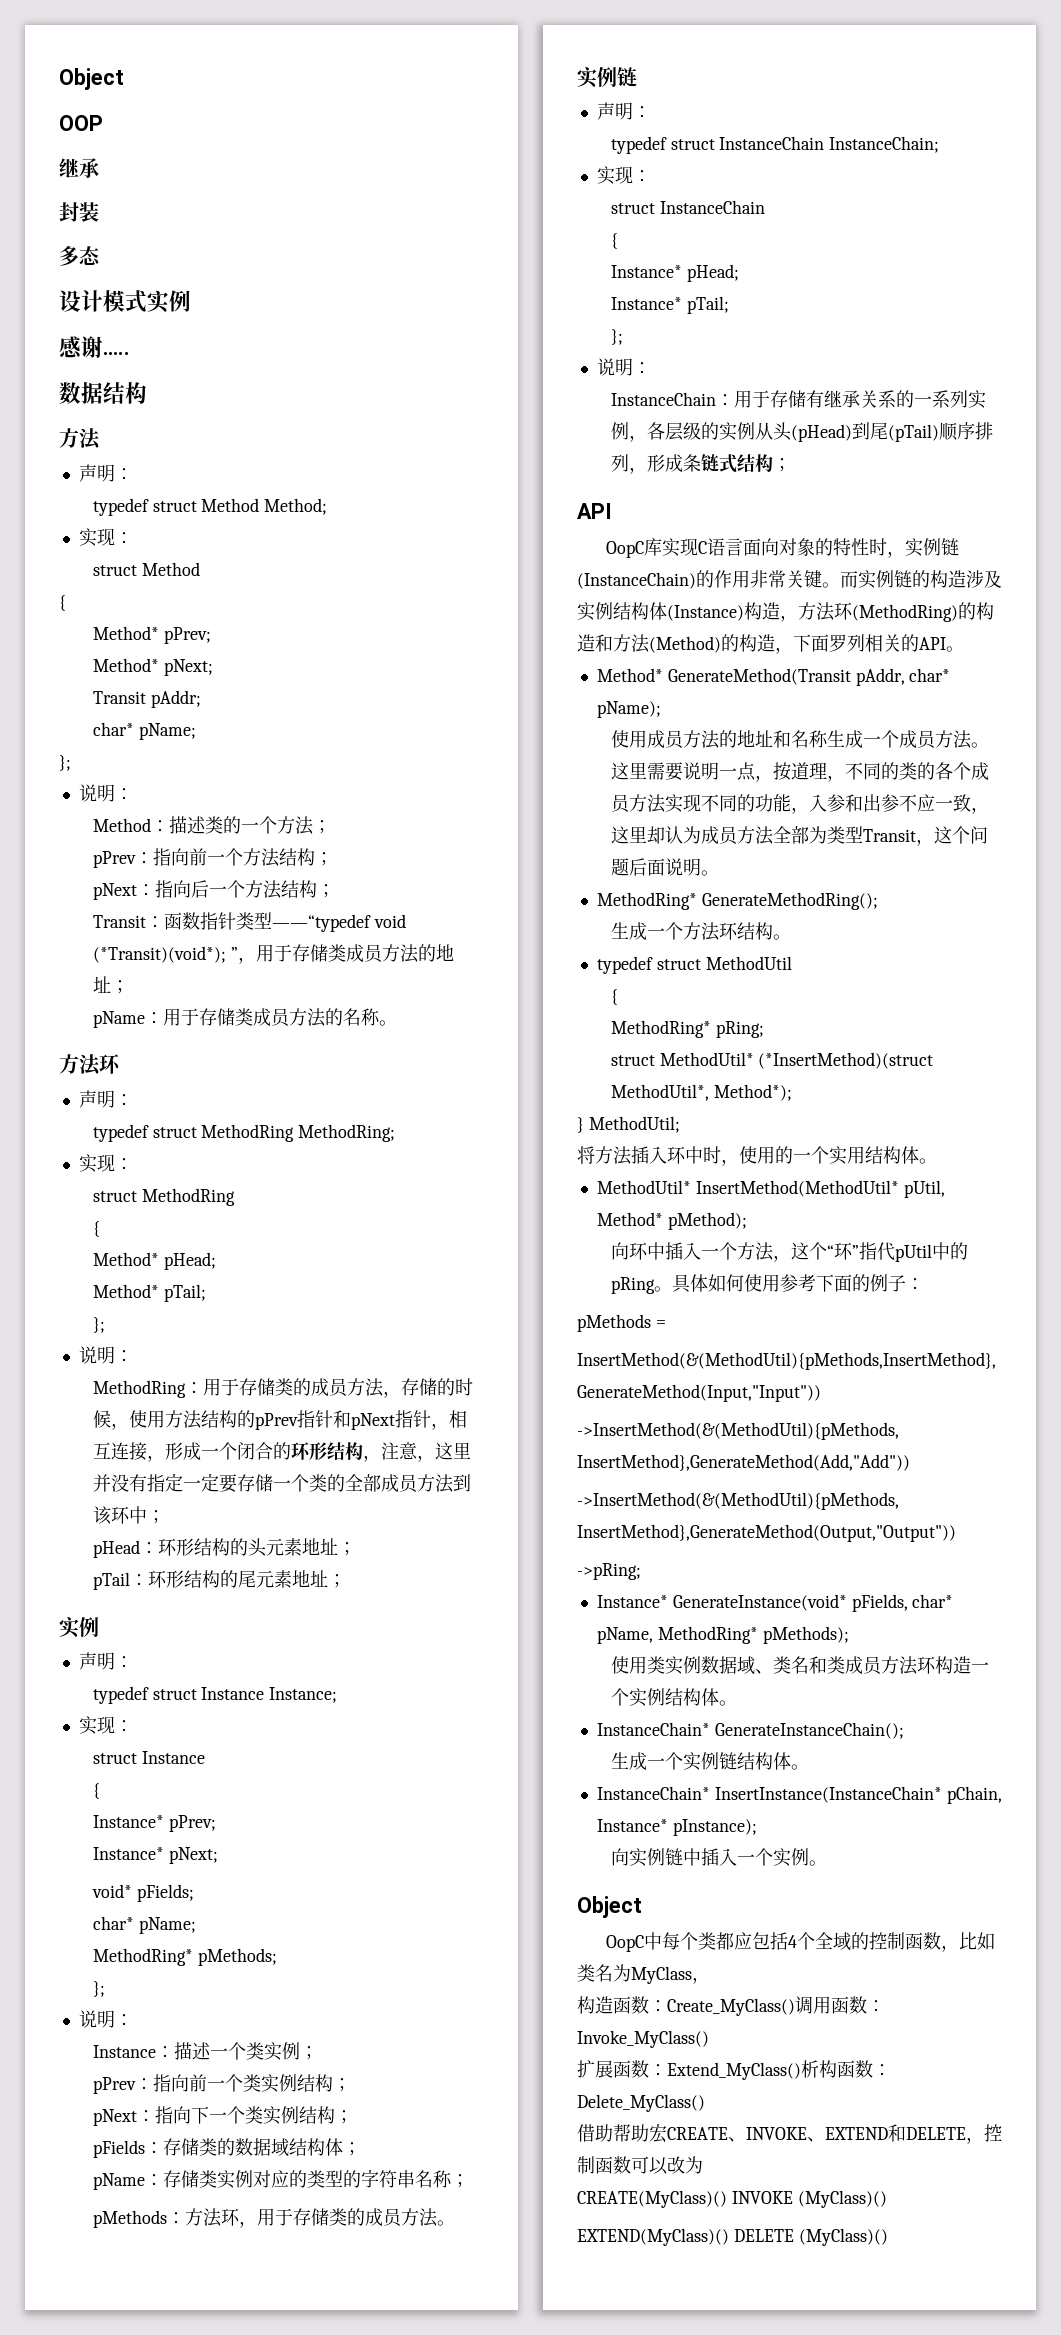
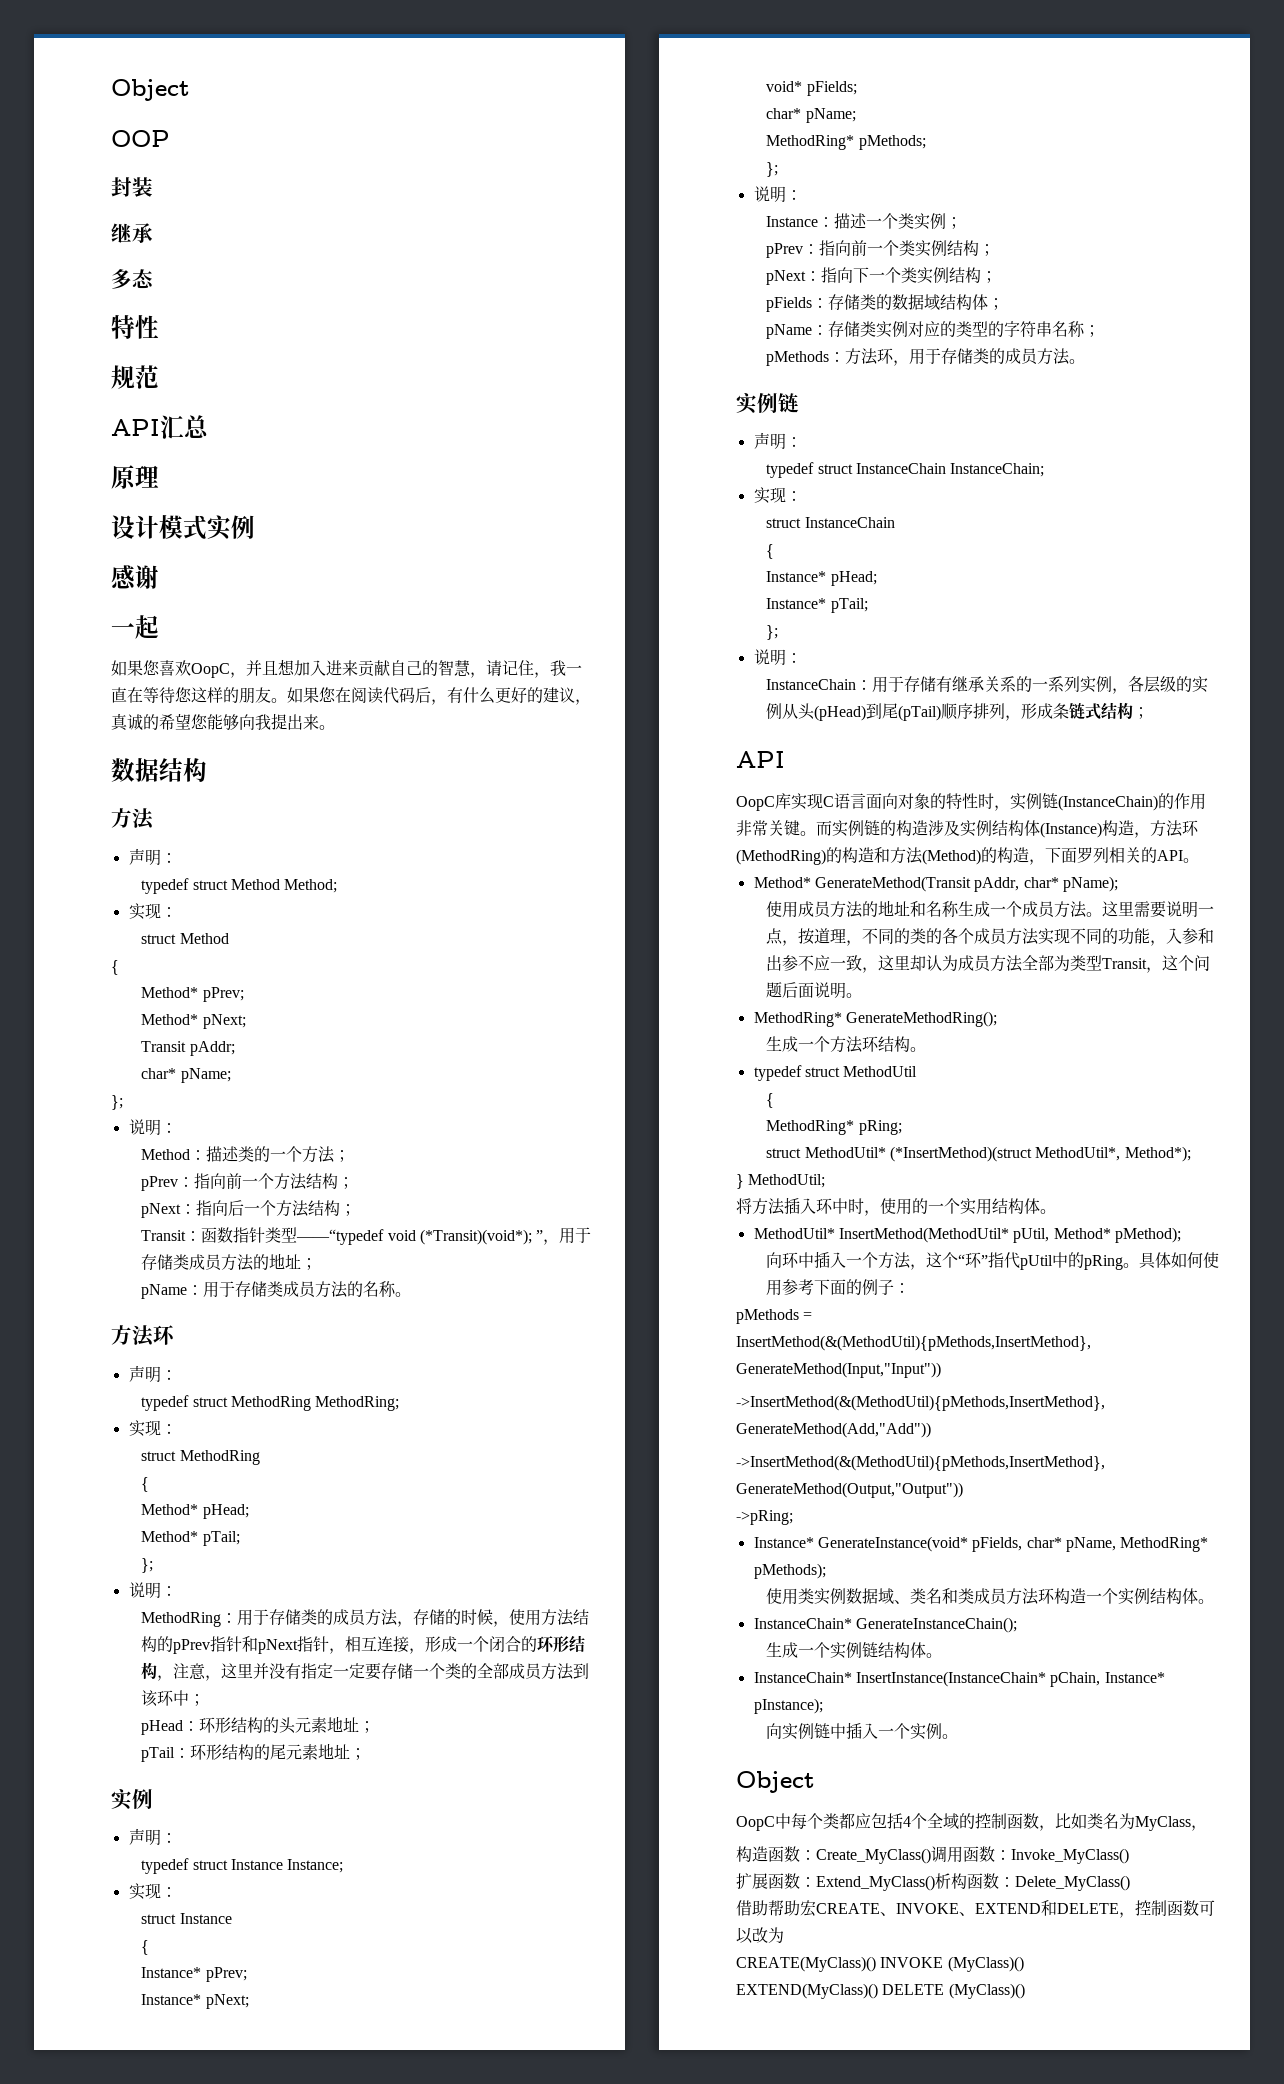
  OOP
+ 封装
  继承
- 封装
  多态
+ 特性
+ 规范
+ API汇总
+ 原理
- 感谢…..
+ 感谢
+ 一起
+ 如果您喜欢OopC，并且想加入进来贡献自己的智慧，请记住，我一直在等待您这样的朋友。如果您在阅读代码后，有什么更好的建议，真诚的希望您能够向我提出来。

